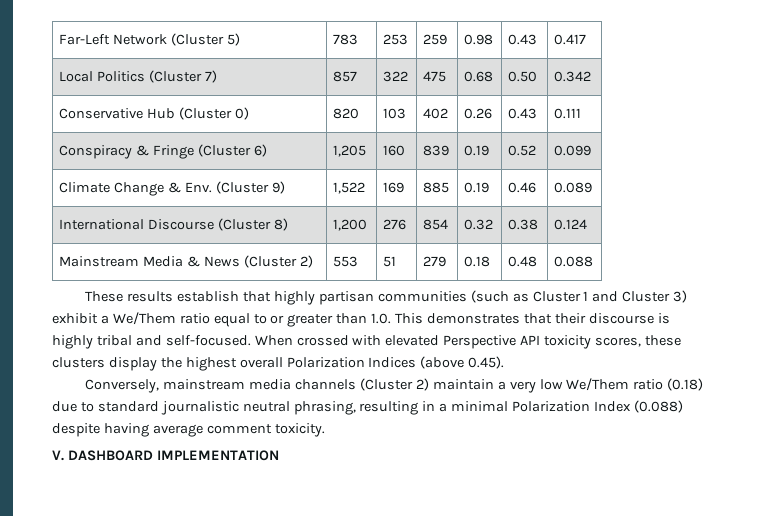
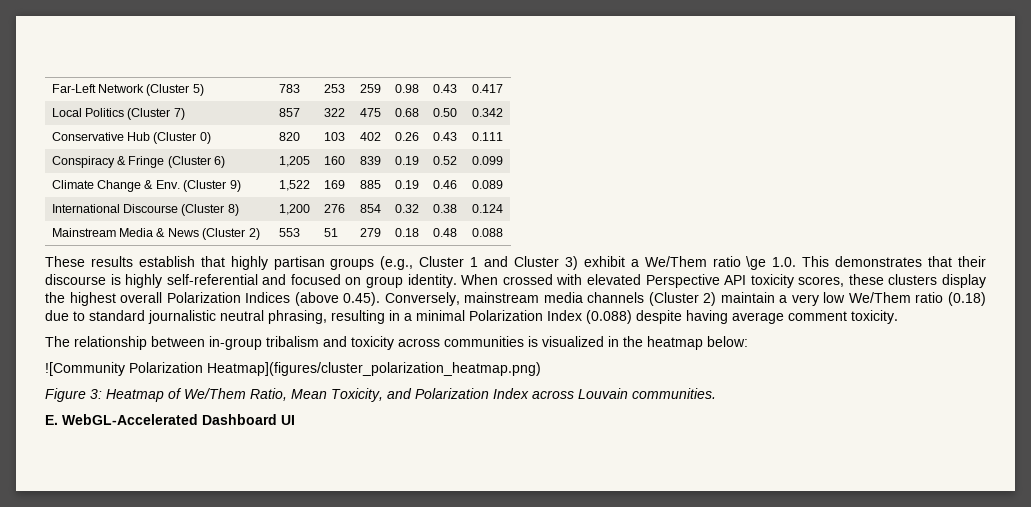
- These results establish that highly partisan communities (such as Cluster 1 and Cluster 3) exhibit a We/Them ratio equal to or greater than 1.0. This demonstrates that their discourse is highly tribal and self-focused.
+ These results establish that highly partisan groups (e.g., Cluster 1 and Cluster 3) exhibit a We/Them ratio \ge 1.0. This demonstrates that their discourse is highly self-referential and focused on group identity.
- When crossed with elevated Perspective API toxicity scores, these clusters display the highest overall Polarization Indices (above 0.45).
- Conversely, mainstream media channels (Cluster 2) maintain a very low We/Them ratio (0.18) due to standard journalistic neutral phrasing, resulting in a minimal Polarization Index (0.088) despite having average comment toxicity.
+ When crossed with elevated Perspective API toxicity scores, these clusters display the highest overall Polarization Indices (above 0.45). Conversely, mainstream media channels (Cluster 2) maintain a very low We/Them ratio (0.18) due to standard journalistic neutral phrasing, resulting in a minimal Polarization Index (0.088) despite having average comment toxicity.
- V. DASHBOARD IMPLEMENTATION
+ The relationship between in-group tribalism and toxicity across communities is visualized in the heatmap below:
+ ![Community Polarization Heatmap](figures/cluster_polarization_heatmap.png)
+ Figure 3: Heatmap of We/Them Ratio, Mean Toxicity, and Polarization Index across Louvain communities.
+ E. WebGL-Accelerated Dashboard UI

